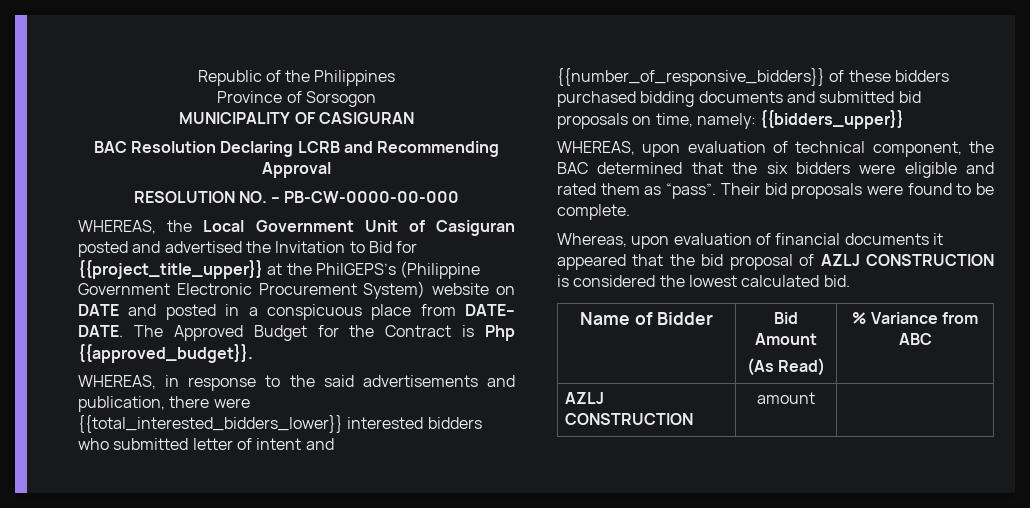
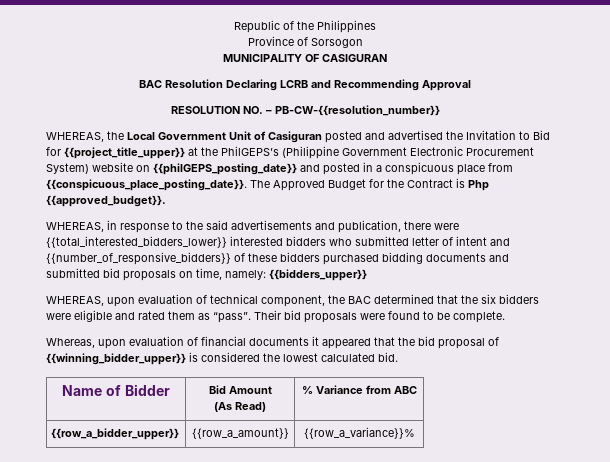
- RESOLUTION NO. – PB-CW-0000-00-000
+ RESOLUTION NO. – PB-CW-{{resolution_number}}
- WHEREAS, the Local Government Unit of Casiguran posted and advertised the Invitation to Bid for {{project_title_upper}} at the PhilGEPS’s (Philippine Government Electronic Procurement System) website on DATE and posted in a conspicuous place from DATE– DATE.
+ WHEREAS, the Local Government Unit of Casiguran posted and advertised the Invitation to Bid for {{project_title_upper}} at the PhilGEPS’s (Philippine Government Electronic Procurement System) website on {{philGEPS_posting_date}} and posted in a conspicuous place from {{conspicuous_place_posting_date}}.
- Whereas, upon evaluation of financial documents it appeared that the bid proposal of AZLJ CONSTRUCTION is considered the lowest calculated bid.
+ Whereas, upon evaluation of financial documents it appeared that the bid proposal of {{winning_bidder_upper}} is considered the lowest calculated bid.
- AZLJ CONSTRUCTION | amount |
+ {{row_a_bidder_upper}} | {{row_a_amount}} | {{row_a_variance}}%

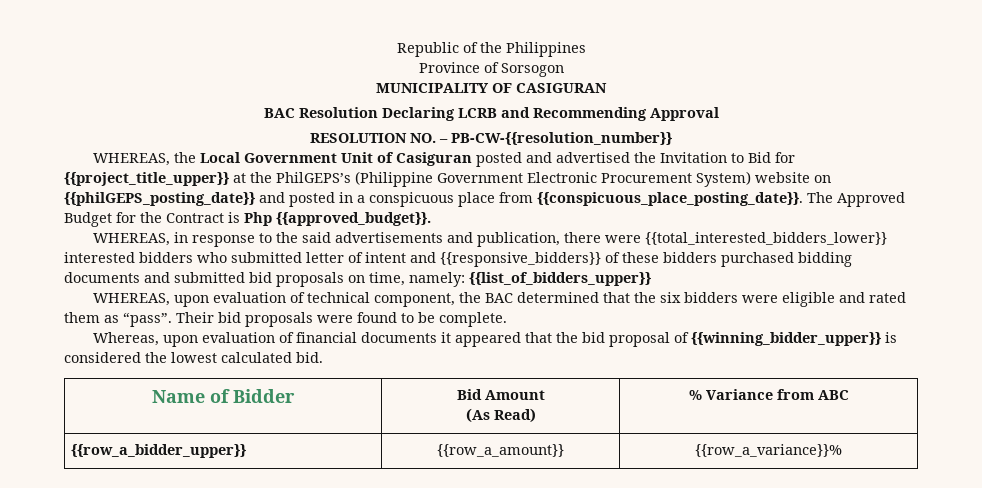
- WHEREAS, in response to the said advertisements and publication, there were {{total_interested_bidders_lower}} interested bidders who submitted letter of intent and {{number_of_responsive_bidders}} of these bidders purchased bidding documents and submitted bid proposals on time, namely: {{bidders_upper}}
+ WHEREAS, in response to the said advertisements and publication, there were {{total_interested_bidders_lower}} interested bidders who submitted letter of intent and {{responsive_bidders}} of these bidders purchased bidding documents and submitted bid proposals on time, namely: {{list_of_bidders_upper}}

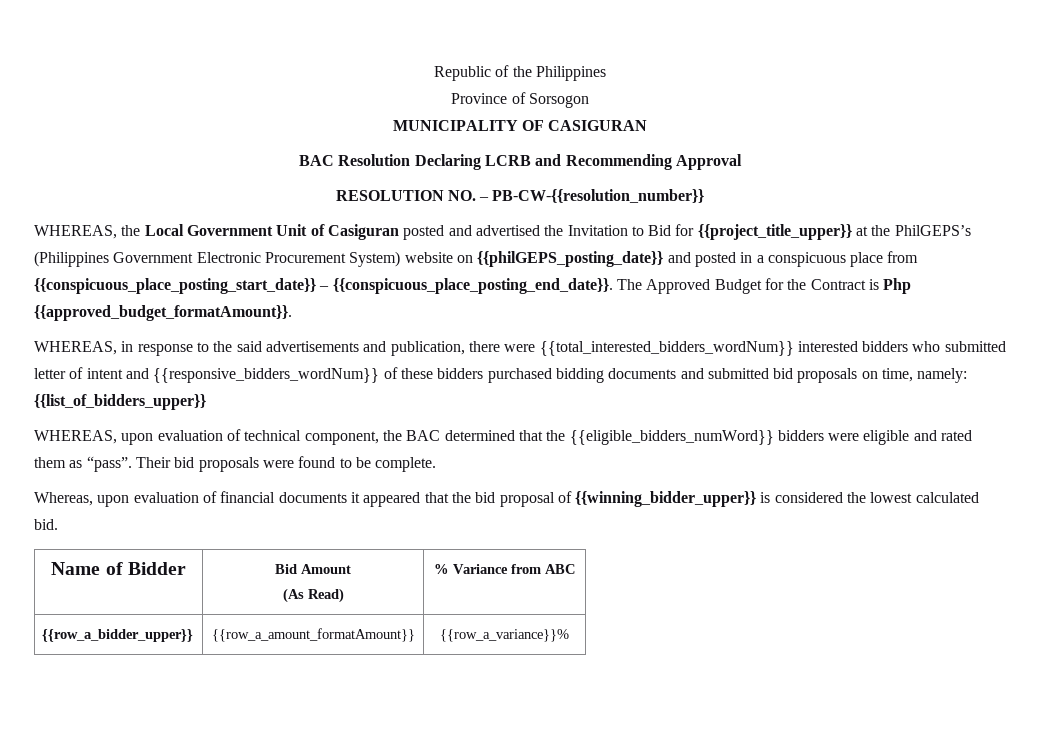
- WHEREAS, the Local Government Unit of Casiguran posted and advertised the Invitation to Bid for {{project_title_upper}} at the PhilGEPS’s (Philippine Government Electronic Procurement System) website on {{philGEPS_posting_date}} and posted in a conspicuous place from {{conspicuous_place_posting_date}}.
+ WHEREAS, the Local Government Unit of Casiguran posted and advertised the Invitation to Bid for {{project_title_upper}} at the PhilGEPS’s (Philippines Government Electronic Procurement System) website on {{philGEPS_posting_date}} and posted in a conspicuous place from {{conspicuous_place_posting_start_date}} – {{conspicuous_place_posting_end_date}}.
- The Approved Budget for the Contract is Php {{approved_budget}}.
+ The Approved Budget for the Contract is Php {{approved_budget_formatAmount}}.
- WHEREAS, in response to the said advertisements and publication, there were {{total_interested_bidders_lower}} interested bidders who submitted letter of intent and {{responsive_bidders}} of these bidders purchased bidding documents and submitted bid proposals on time, namely: {{list_of_bidders_upper}}
+ WHEREAS, in response to the said advertisements and publication, there were {{total_interested_bidders_wordNum}} interested bidders who submitted letter of intent and {{responsive_bidders_wordNum}} of these bidders purchased bidding documents and submitted bid proposals on time, namely: {{list_of_bidders_upper}}
- WHEREAS, upon evaluation of technical component, the BAC determined that the six bidders were eligible and rated them as “pass”.
+ WHEREAS, upon evaluation of technical component, the BAC determined that the {{eligible_bidders_numWord}} bidders were eligible and rated them as “pass”.
- {{row_a_bidder_upper}} | {{row_a_amount}} | {{row_a_variance}}%
+ {{row_a_bidder_upper}} | {{row_a_amount_formatAmount}} | {{row_a_variance}}%

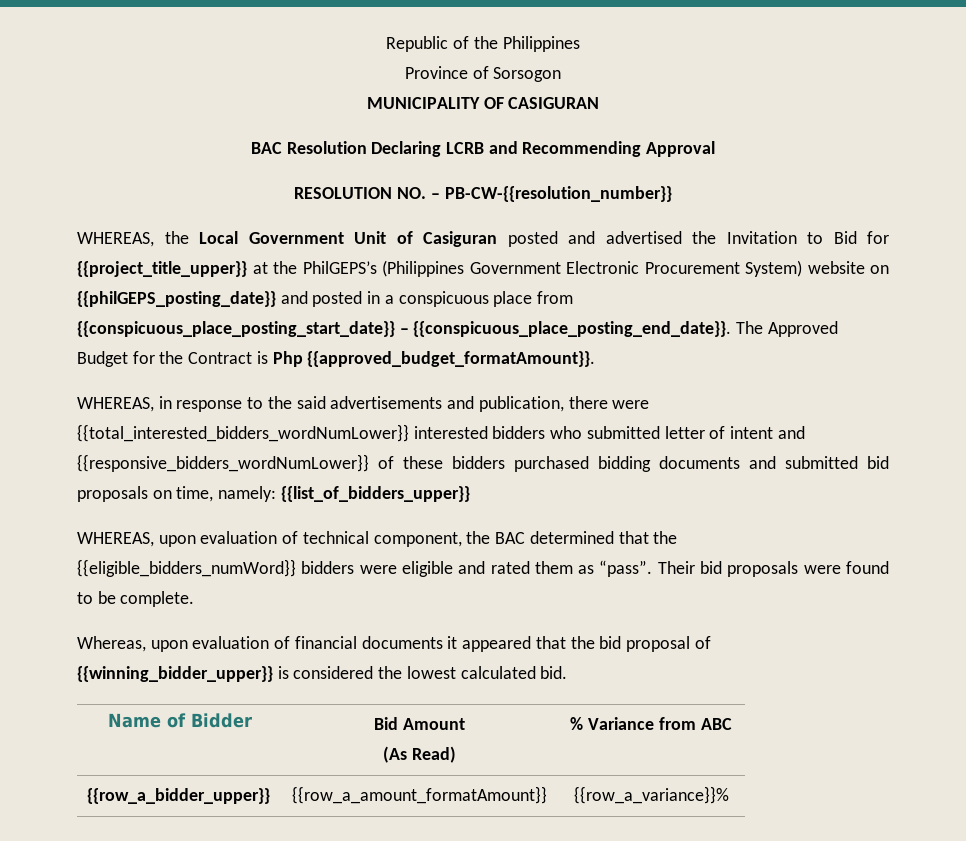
- WHEREAS, in response to the said advertisements and publication, there were {{total_interested_bidders_wordNum}} interested bidders who submitted letter of intent and {{responsive_bidders_wordNum}} of these bidders purchased bidding documents and submitted bid proposals on time, namely: {{list_of_bidders_upper}}
+ WHEREAS, in response to the said advertisements and publication, there were {{total_interested_bidders_wordNumLower}} interested bidders who submitted letter of intent and {{responsive_bidders_wordNumLower}} of these bidders purchased bidding documents and submitted bid proposals on time, namely: {{list_of_bidders_upper}}

